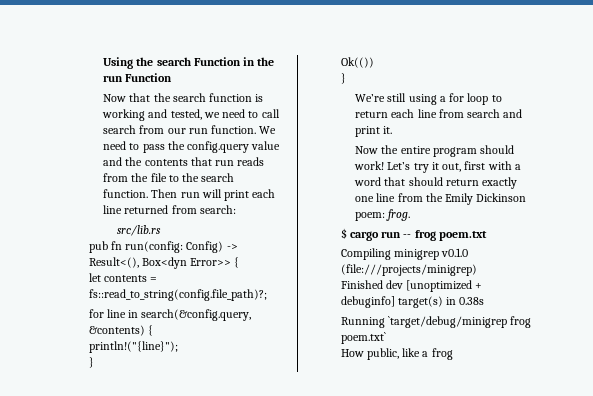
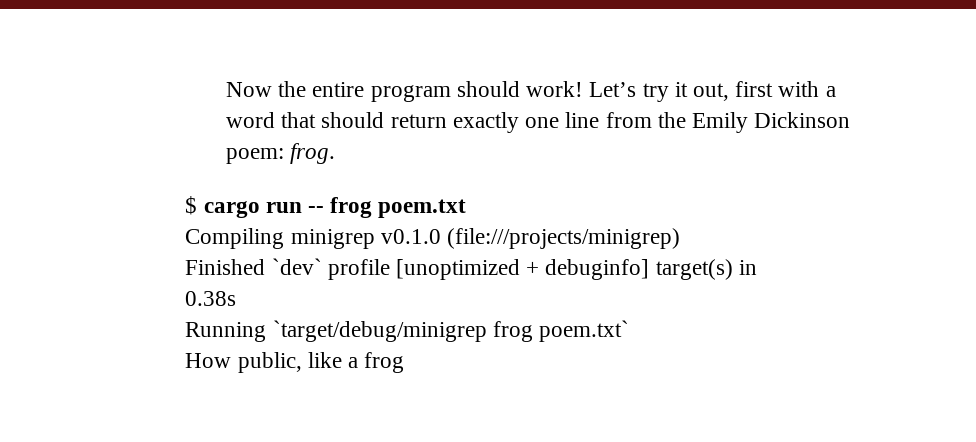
- Using the search Function in the run Function
- Now that the search function is working and tested, we need to call search from our run function. We need to pass the config.query value and the contents that run reads from the file to the search function. Then run will print each line returned from search:
- src/lib.rs
- pub fn run(config: Config) -> Result<(), Box<dyn Error>> {
- let contents = fs::read_to_string(config.file_path)?;
- for line in search(&config.query, &contents) {
- println!("{line}");
- }
- Ok(())
- }
- We’re still using a for loop to return each line from search and print it.
- Finished dev [unoptimized + debuginfo] target(s) in 0.38s
+ Finished `dev` profile [unoptimized + debuginfo] target(s) in
+ 0.38s

